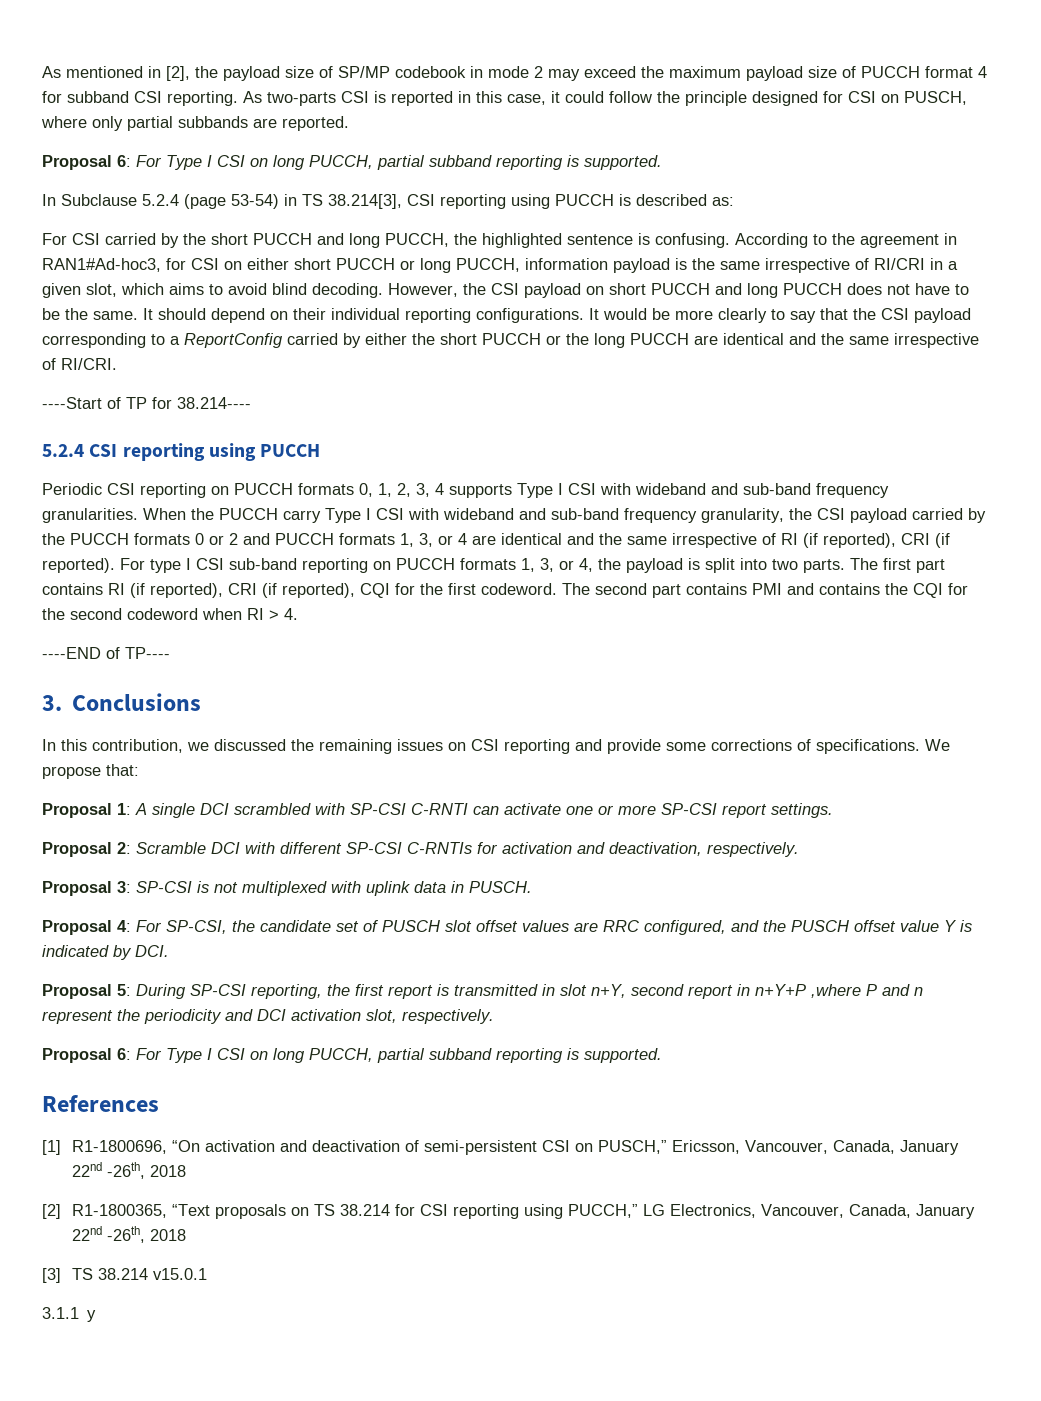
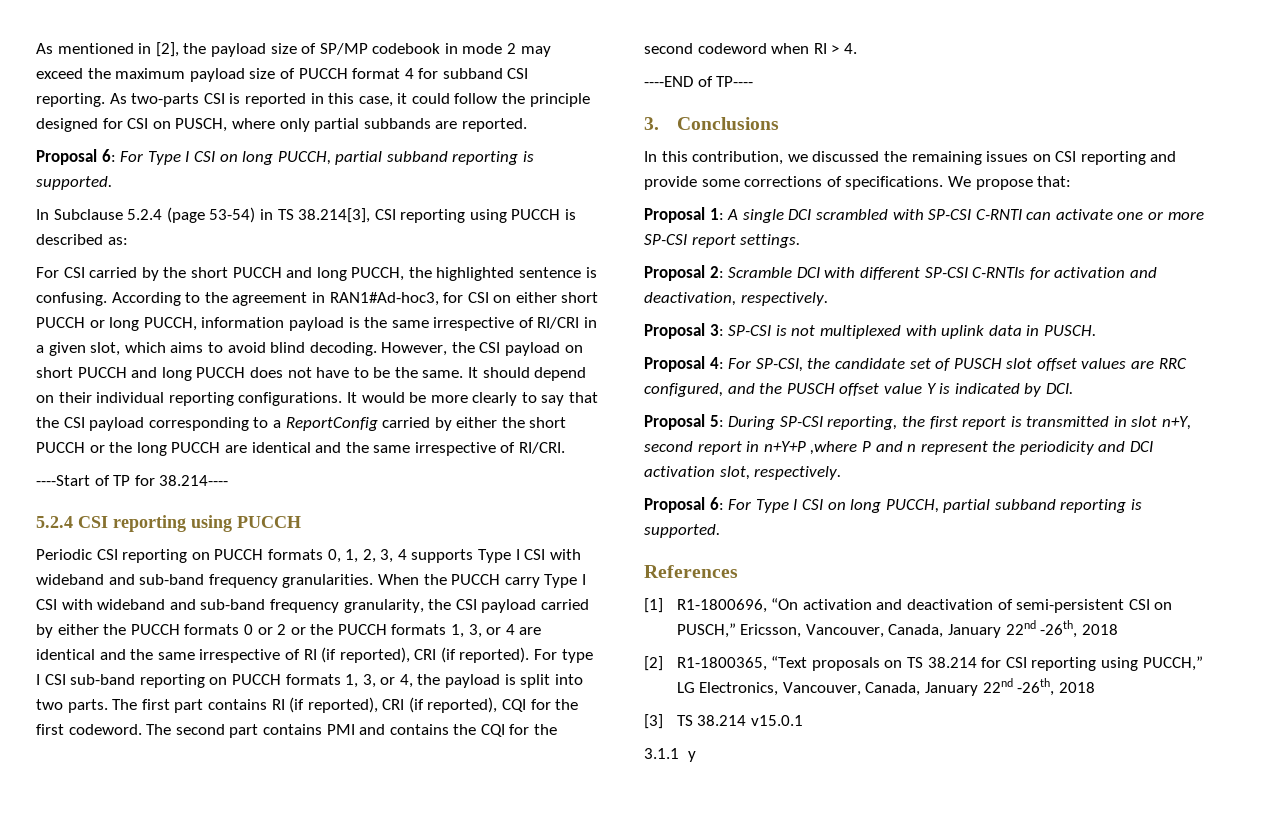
- When the PUCCH carry Type I CSI with wideband and sub-band frequency granularity, the CSI payload carried by the PUCCH formats 0 or 2 and PUCCH formats 1, 3, or 4 are identical and the same irrespective of RI (if reported), CRI (if reported).
+ When the PUCCH carry Type I CSI with wideband and sub-band frequency granularity, the CSI payload carried by either the PUCCH formats 0 or 2 or the PUCCH formats 1, 3, or 4 are identical and the same irrespective of RI (if reported), CRI (if reported).

